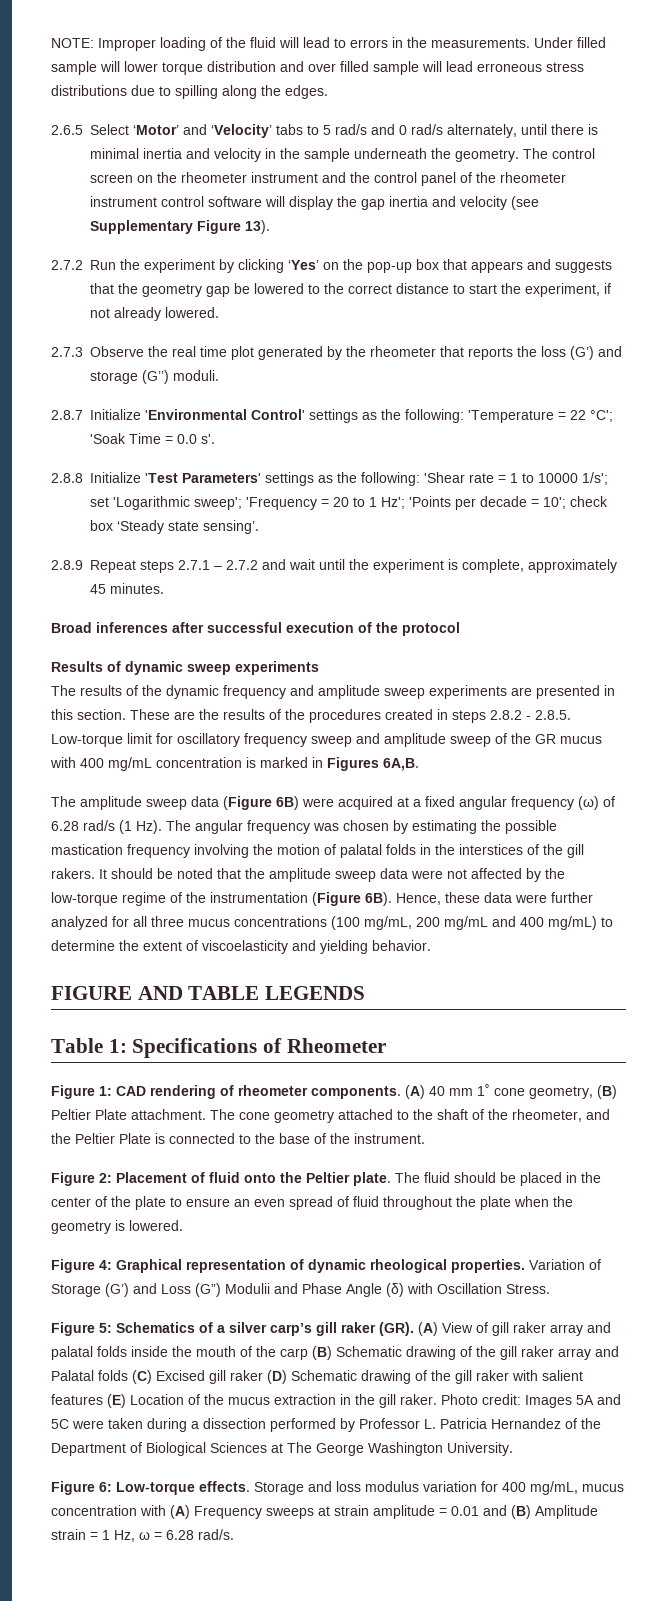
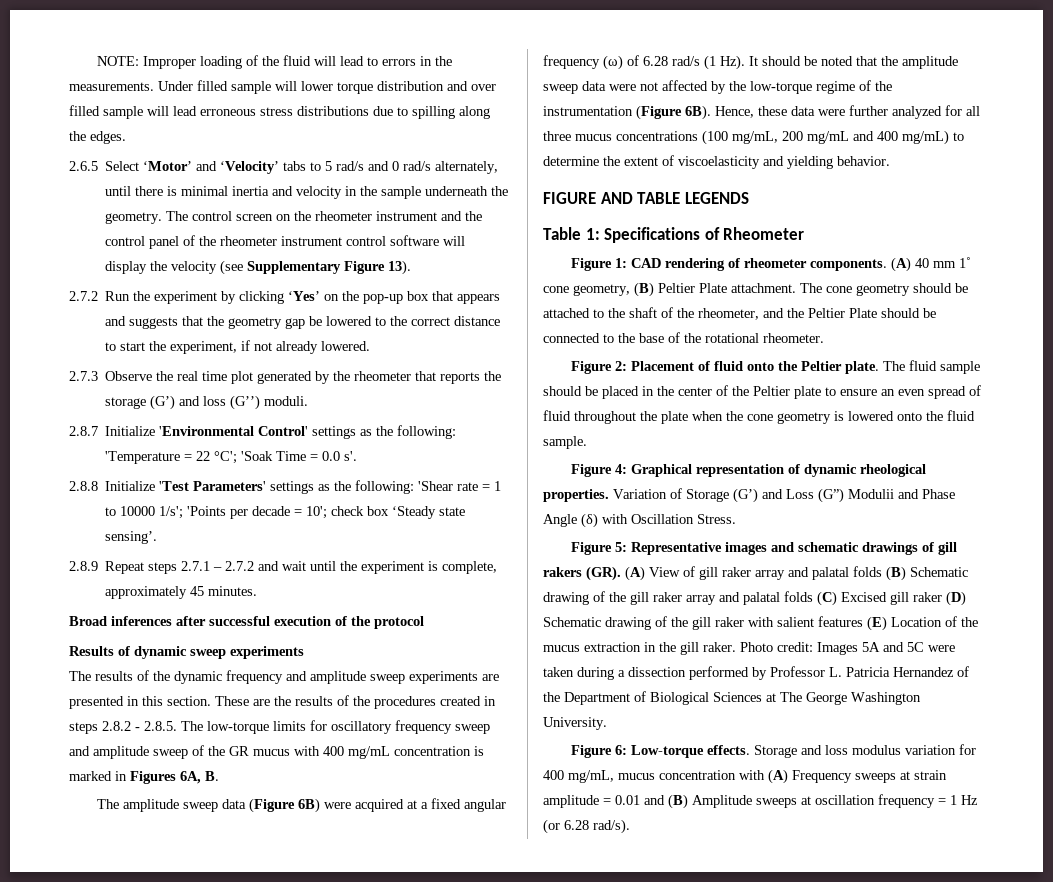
- The control screen on the rheometer instrument and the control panel of the rheometer instrument control software will display the gap inertia and velocity (see Supplementary Figure 13).
+ The control screen on the rheometer instrument and the control panel of the rheometer instrument control software will display the velocity (see Supplementary Figure 13).
- 2.7.3 Observe the real time plot generated by the rheometer that reports the loss (G’) and storage (G’’) moduli.
+ 2.7.3 Observe the real time plot generated by the rheometer that reports the storage (G’) and loss (G’’) moduli.
- 2.8.8 Initialize 'Test Parameters' settings as the following: 'Shear rate = 1 to 10000 1/s'; set 'Logarithmic sweep'; 'Frequency = 20 to 1 Hz'; 'Points per decade = 10'; check box ‘Steady state sensing’.
+ 2.8.8 Initialize 'Test Parameters' settings as the following: 'Shear rate = 1 to 10000 1/s'; 'Points per decade = 10'; check box ‘Steady state sensing’.
- These are the results of the procedures created in steps 2.8.2 - 2.8.5. Low-torque limit for oscillatory frequency sweep and amplitude sweep of the GR mucus with 400 mg/mL concentration is marked in Figures 6A,B.
+ These are the results of the procedures created in steps 2.8.2 - 2.8.5. The low-torque limits for oscillatory frequency sweep and amplitude sweep of the GR mucus with 400 mg/mL concentration is marked in Figures 6A, B.
- The amplitude sweep data (Figure 6B) were acquired at a fixed angular frequency (ω) of 6.28 rad/s (1 Hz). The angular frequency was chosen by estimating the possible mastication frequency involving the motion of palatal folds in the interstices of the gill rakers. It should be noted that the amplitude sweep data were not affected by the low-torque regime of the instrumentation (Figure 6B).
+ The amplitude sweep data (Figure 6B) were acquired at a fixed angular frequency (ω) of 6.28 rad/s (1 Hz). It should be noted that the amplitude sweep data were not affected by the low-torque regime of the instrumentation (Figure 6B).
- The cone geometry attached to the shaft of the rheometer, and the Peltier Plate is connected to the base of the instrument.
+ The cone geometry should be attached to the shaft of the rheometer, and the Peltier Plate should be connected to the base of the rotational rheometer.
- The fluid should be placed in the center of the plate to ensure an even spread of fluid throughout the plate when the geometry is lowered.
+ The fluid sample should be placed in the center of the Peltier plate to ensure an even spread of fluid throughout the plate when the cone geometry is lowered onto the fluid sample.
- Figure 5: Schematics of a silver carp’s gill raker (GR). (A) View of gill raker array and palatal folds inside the mouth of the carp (B) Schematic drawing of the gill raker array and Palatal folds (C) Excised gill raker (D) Schematic drawing of the gill raker with salient features (E) Location of the mucus extraction in the gill raker.
+ Figure 5: Representative images and schematic drawings of gill rakers (GR). (A) View of gill raker array and palatal folds (B) Schematic drawing of the gill raker array and palatal folds (C) Excised gill raker (D) Schematic drawing of the gill raker with salient features (E) Location of the mucus extraction in the gill raker.
- Storage and loss modulus variation for 400 mg/mL, mucus concentration with (A) Frequency sweeps at strain amplitude = 0.01 and (B) Amplitude strain = 1 Hz, ω = 6.28 rad/s.
+ Storage and loss modulus variation for 400 mg/mL, mucus concentration with (A) Frequency sweeps at strain amplitude = 0.01 and (B) Amplitude sweeps at oscillation frequency = 1 Hz (or 6.28 rad/s).

